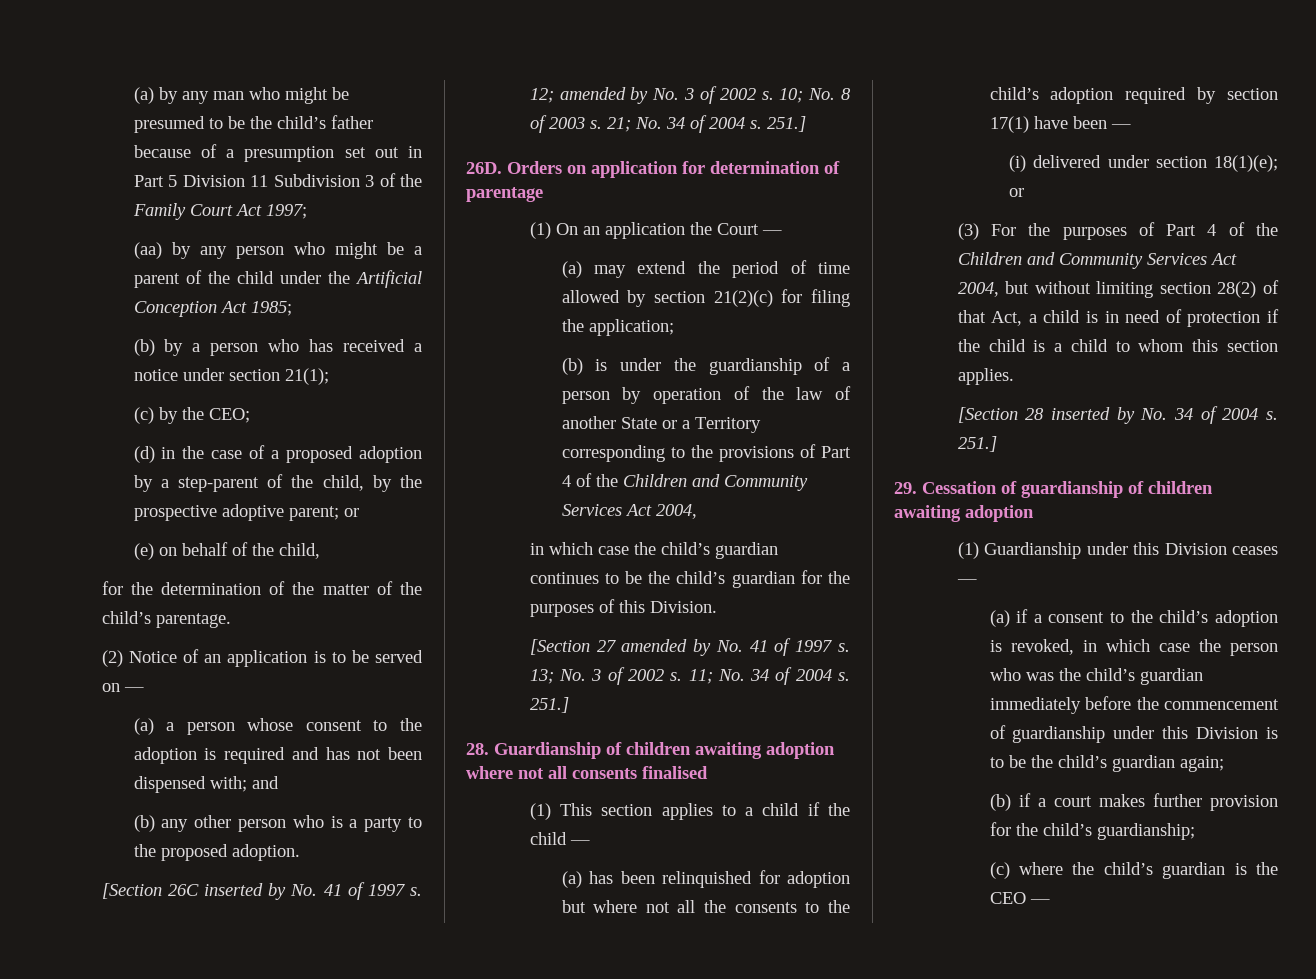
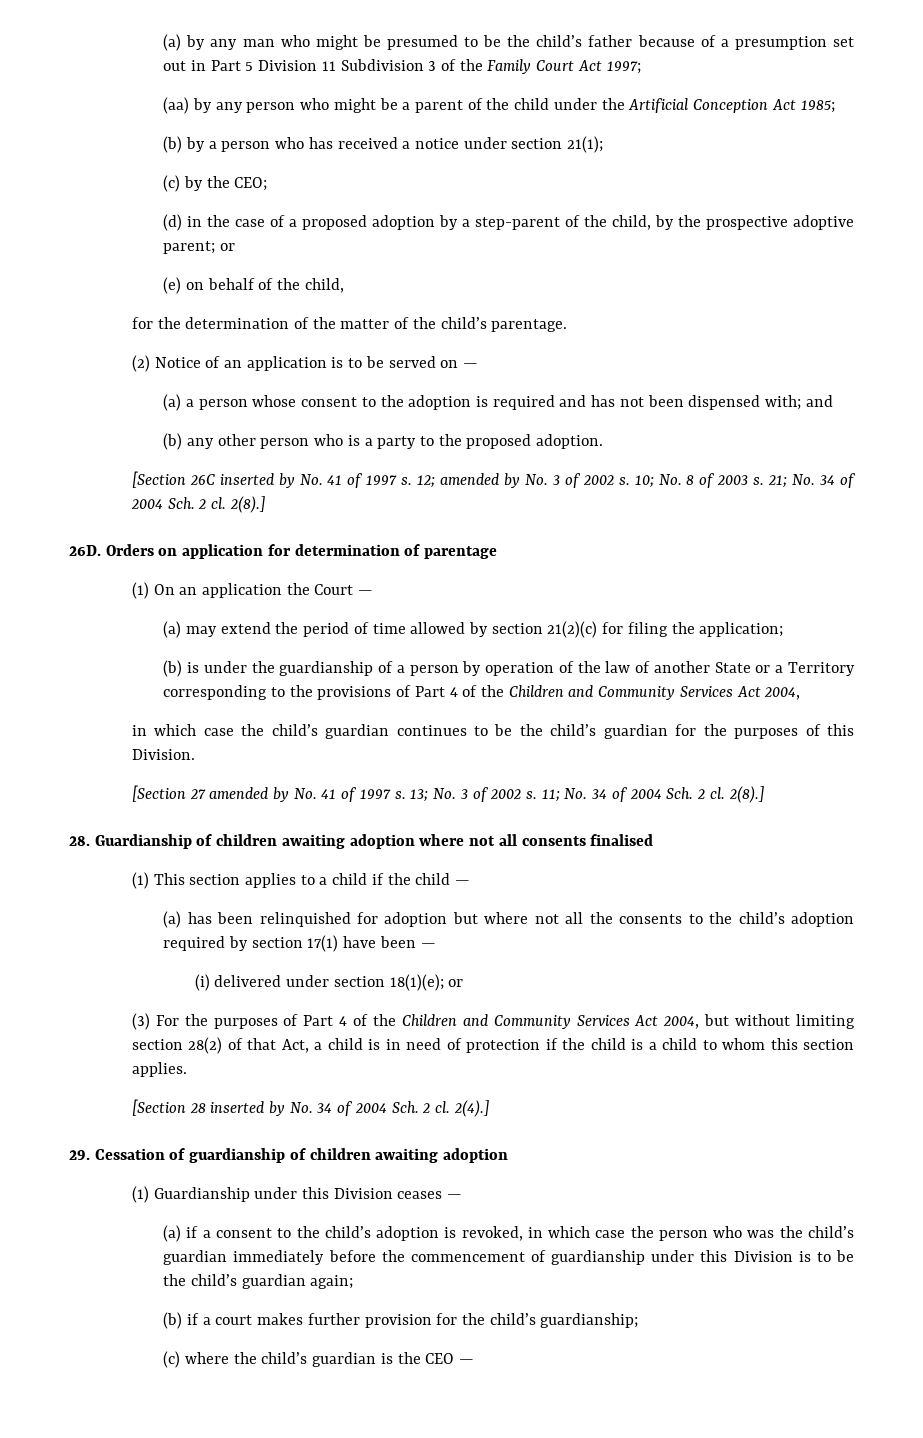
- 21; No. 34 of 2004 s. 251.]
+ 21; No. 34 of 2004 Sch. 2 cl. 2(8).]
- 11; No. 34 of 2004 s. 251.]
+ 11; No. 34 of 2004 Sch. 2 cl. 2(8).]
- [Section 28 inserted by No. 34 of 2004 s. 251.]
+ [Section 28 inserted by No. 34 of 2004 Sch. 2 cl. 2(4).]

